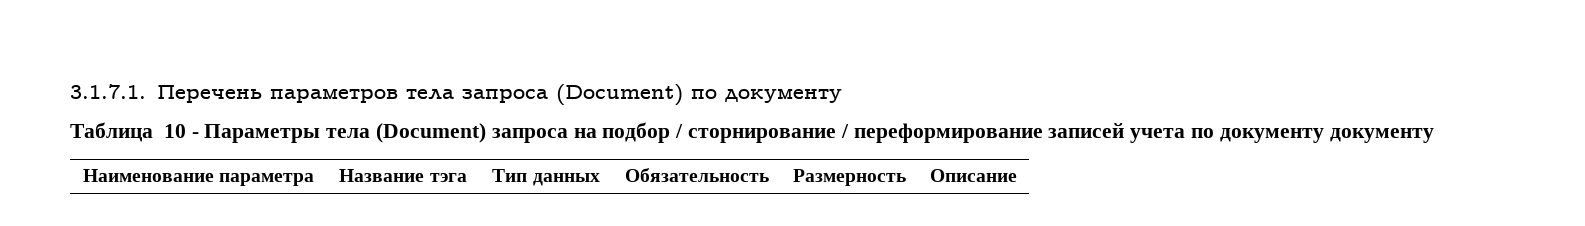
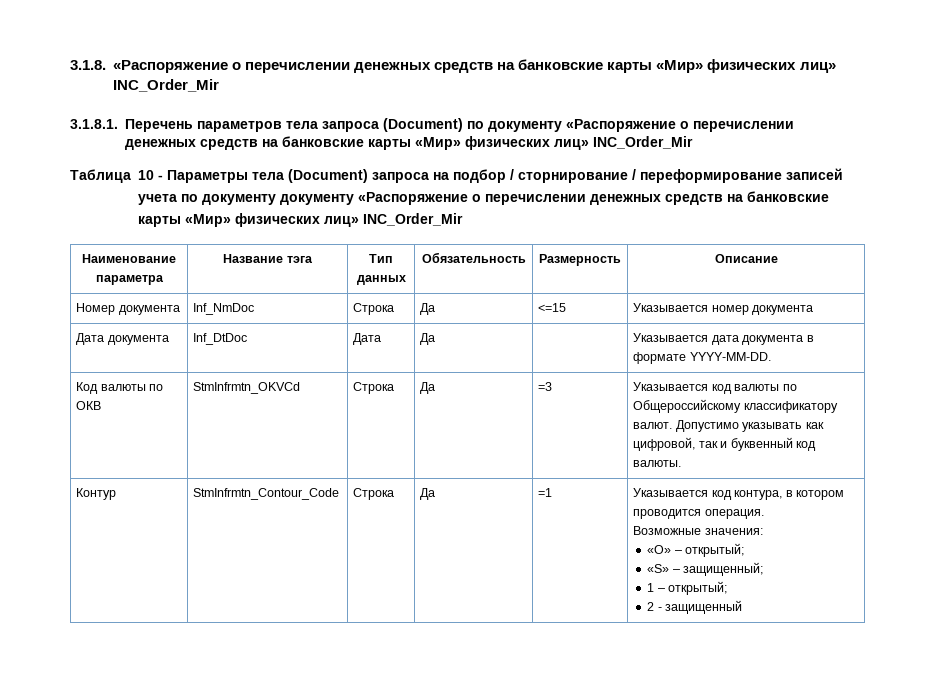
- 3.1.7.1. Перечень параметров тела запроса (Document) по документу
+ 3.1.8. «Распоряжение о перечислении денежных средств на банковские карты «Мир» физических лиц» INC_Order_Mir
+ 3.1.8.1. Перечень параметров тела запроса (Document) по документу «Распоряжение о перечислении денежных средств на банковские карты «Мир» физических лиц» INC_Order_Mir
- Таблица 10 - Параметры тела (Document) запроса на подбор / сторнирование / переформирование записей учета по документу документу
+ Таблица 10 - Параметры тела (Document) запроса на подбор / сторнирование / переформирование записей учета по документу документу «Распоряжение о перечислении денежных средств на банковские карты «Мир» физических лиц» INC_Order_Mir
+ Номер документа | Inf_NmDoc | Строка | Да | <=15 | Указывается номер документа
+ Дата документа | Inf_DtDoc | Дата | Да | | Указывается дата документа в формате YYYY-MM-DD.
+ Код валюты по ОКВ | StmInfrmtn_OKVCd | Строка | Да | =3 | Указывается код валюты по Общероссийскому классификатору валют. Допустимо указывать как цифровой, так и буквенный код валюты.
+ Контур | StmInfrmtn_Contour_Code | Строка | Да | =1 | Указывается код контура, в котором проводится операция.
+ Возможные значения:
+ «О» – открытый;
+ «S» – защищенный;
+ 1 – открытый;
+ 2 - защищенный

